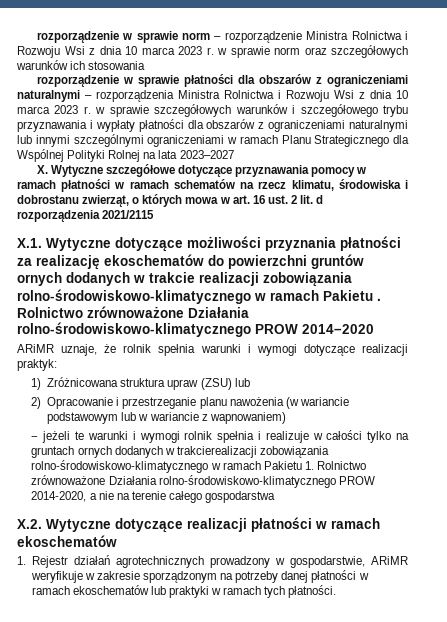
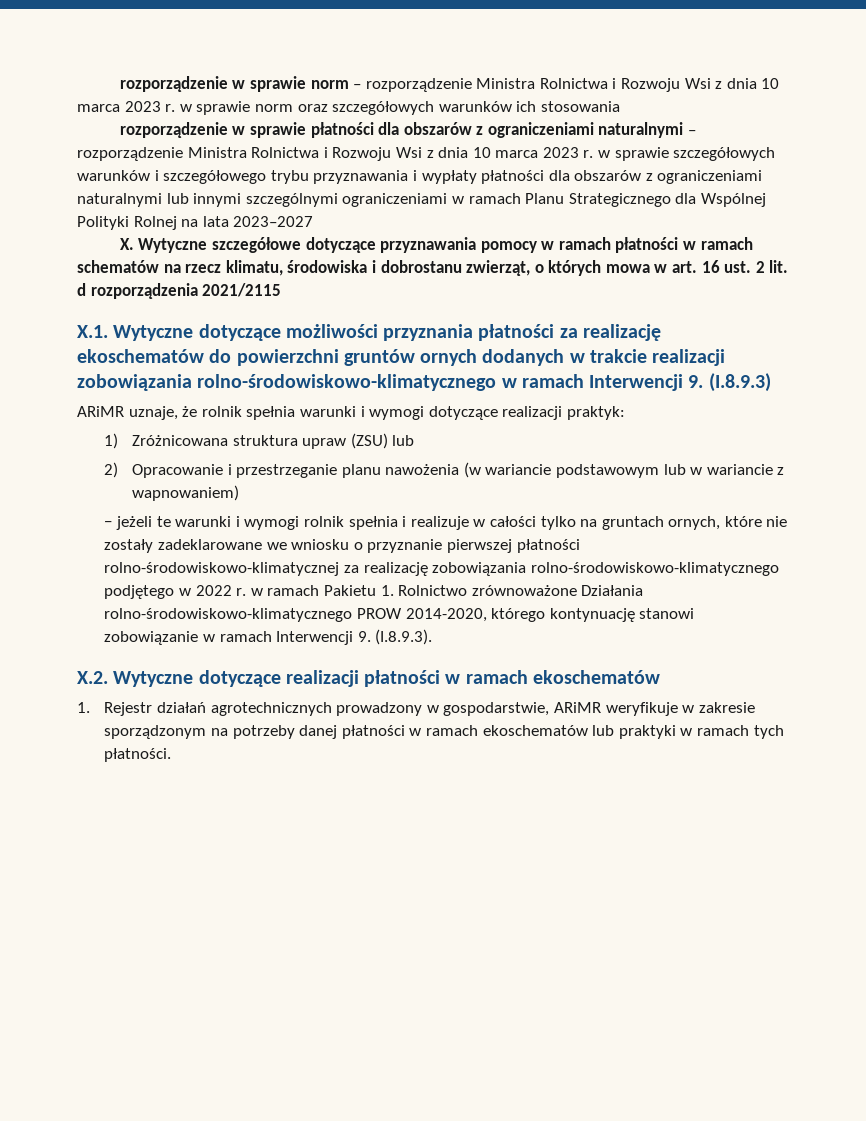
- rozporządzenie w sprawie płatności dla obszarów z ograniczeniami naturalnymi – rozporządzenia Ministra Rolnictwa i Rozwoju Wsi z dnia 10 marca 2023 r. w sprawie szczegółowych warunków i szczegółowego trybu przyznawania i wypłaty płatności dla obszarów z ograniczeniami naturalnymi lub innymi szczególnymi ograniczeniami w ramach Planu Strategicznego dla Wspólnej Polityki Rolnej na lata 2023–2027
+ rozporządzenie w sprawie płatności dla obszarów z ograniczeniami naturalnymi – rozporządzenie Ministra Rolnictwa i Rozwoju Wsi z dnia 10 marca 2023 r. w sprawie szczegółowych warunków i szczegółowego trybu przyznawania i wypłaty płatności dla obszarów z ograniczeniami naturalnymi lub innymi szczególnymi ograniczeniami w ramach Planu Strategicznego dla Wspólnej Polityki Rolnej na lata 2023–2027
- X.1. Wytyczne dotyczące możliwości przyznania płatności za realizację ekoschematów do powierzchni gruntów ornych dodanych w trakcie realizacji zobowiązania rolno-środowiskowo-klimatycznego w ramach Pakietu . Rolnictwo zrównoważone Działania rolno-środowiskowo-klimatycznego PROW 2014–2020
+ X.1. Wytyczne dotyczące możliwości przyznania płatności za realizację ekoschematów do powierzchni gruntów ornych dodanych w trakcie realizacji zobowiązania rolno-środowiskowo-klimatycznego w ramach Interwencji 9. (I.8.9.3)
- − jeżeli te warunki i wymogi rolnik spełnia i realizuje w całości tylko na gruntach ornych dodanych w trakcierealizacji zobowiązania rolno-środowiskowo-klimatycznego w ramach Pakietu 1. Rolnictwo zrównoważone Działania rolno-środowiskowo-klimatycznego PROW 2014-2020, a nie na terenie całego gospodarstwa
+ − jeżeli te warunki i wymogi rolnik spełnia i realizuje w całości tylko na gruntach ornych, które nie zostały zadeklarowane we wniosku o przyznanie pierwszej płatności rolno-środowiskowo-klimatycznej za realizację zobowiązania rolno-środowiskowo-klimatycznego podjętego w 2022 r. w ramach Pakietu 1. Rolnictwo zrównoważone Działania rolno-środowiskowo-klimatycznego PROW 2014-2020, którego kontynuację stanowi zobowiązanie w ramach Interwencji 9. (I.8.9.3).

